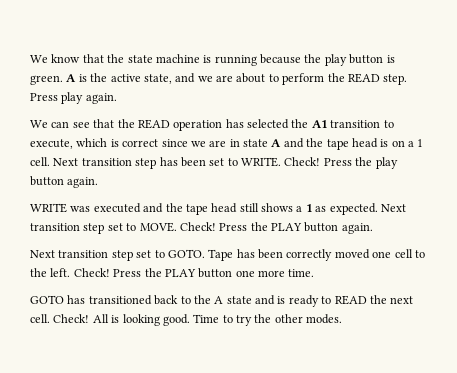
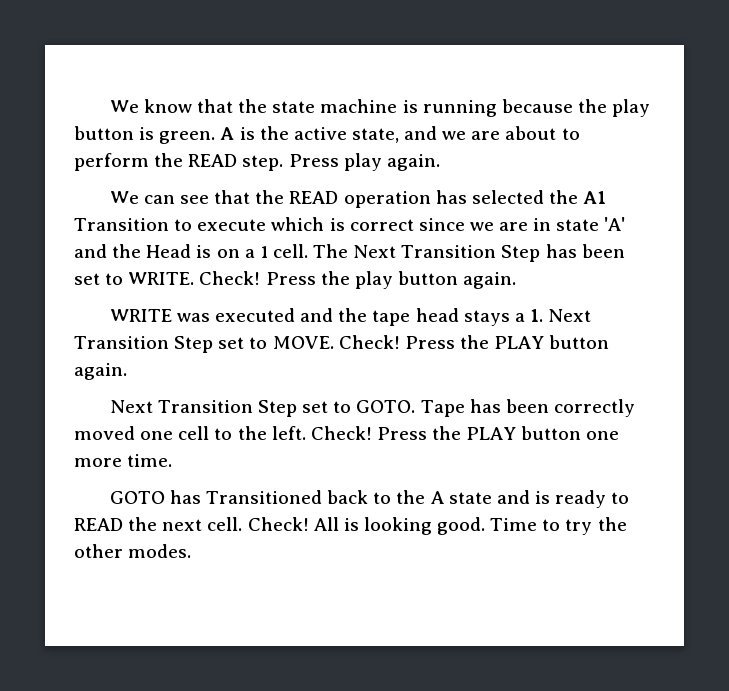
- We can see that the READ operation has selected the A1 transition to execute, which is correct since we are in state A and the tape head is on a 1 cell.
+ We can see that the READ operation has selected the A1 Transition to execute which is correct since we are in state 'A' and the Head is on a 1 cell.
- Next transition step has been set to WRITE.
+ The Next Transition Step has been set to WRITE.
- WRITE was executed and the tape head still shows a 1 as expected. Next transition step set to MOVE.
+ WRITE was executed and the tape head stays a 1. Next Transition Step set to MOVE.
- Next transition step set to GOTO.
+ Next Transition Step set to GOTO.
- GOTO has transitioned back to the A state and is ready to READ the next cell.
+ GOTO has Transitioned back to the A state and is ready to READ the next cell.

